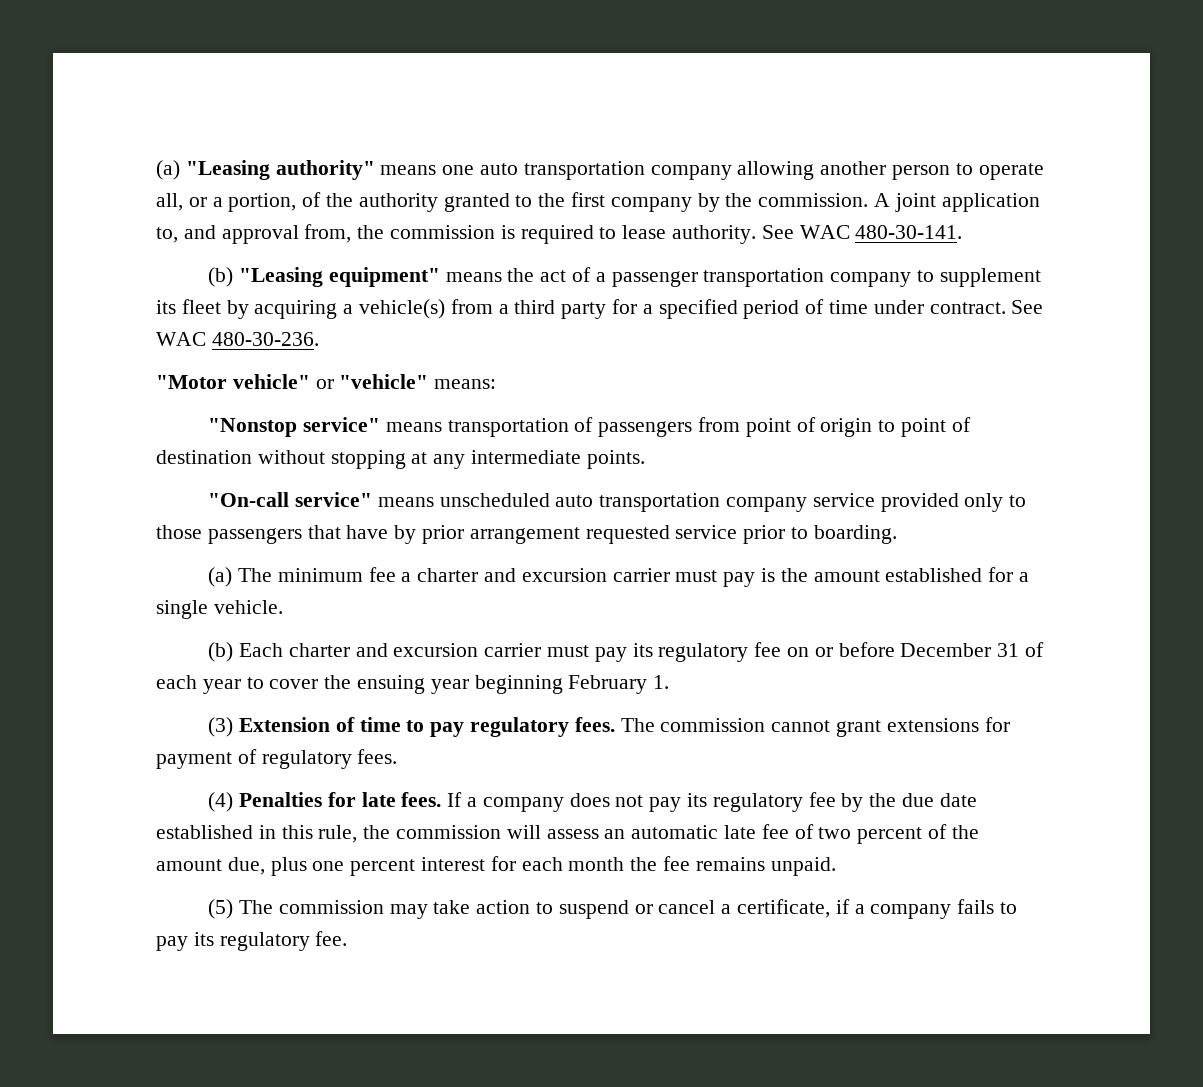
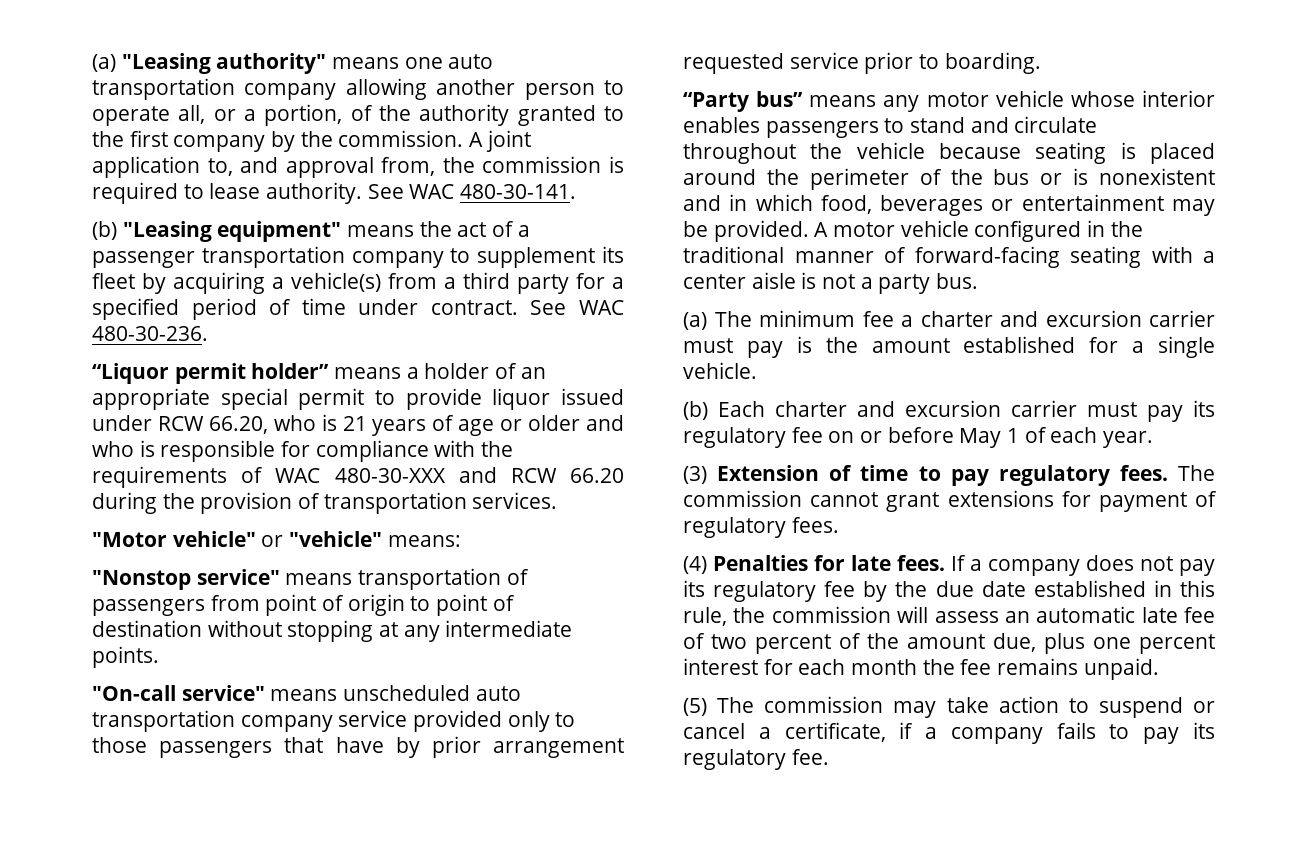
+ “Liquor permit holder” means a holder of an appropriate special permit to provide liquor issued under RCW 66.20, who is 21 years of age or older and who is responsible for compliance with the requirements of WAC 480-30-XXX and RCW 66.20 during the provision of transportation services.
+ “Party bus” means any motor vehicle whose interior enables passengers to stand and circulate throughout the vehicle because seating is placed around the perimeter of the bus or is nonexistent and in which food, beverages or entertainment may be provided. A motor vehicle configured in the traditional manner of forward-facing seating with a center aisle is not a party bus.
- (b) Each charter and excursion carrier must pay its regulatory fee on or before December 31 of each year to cover the ensuing year beginning February 1.
+ (b) Each charter and excursion carrier must pay its regulatory fee on or before May 1 of each year.

